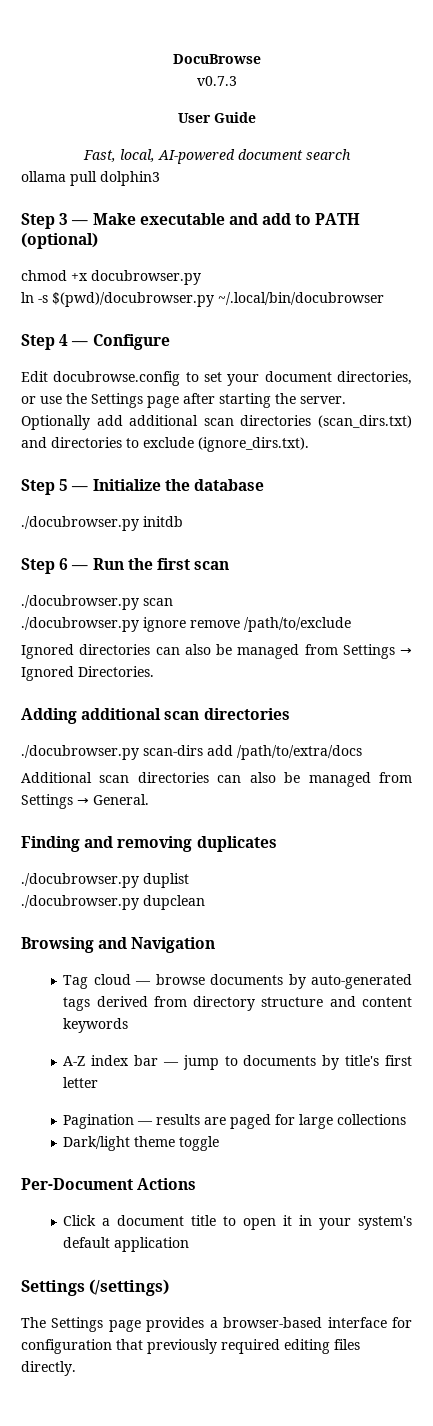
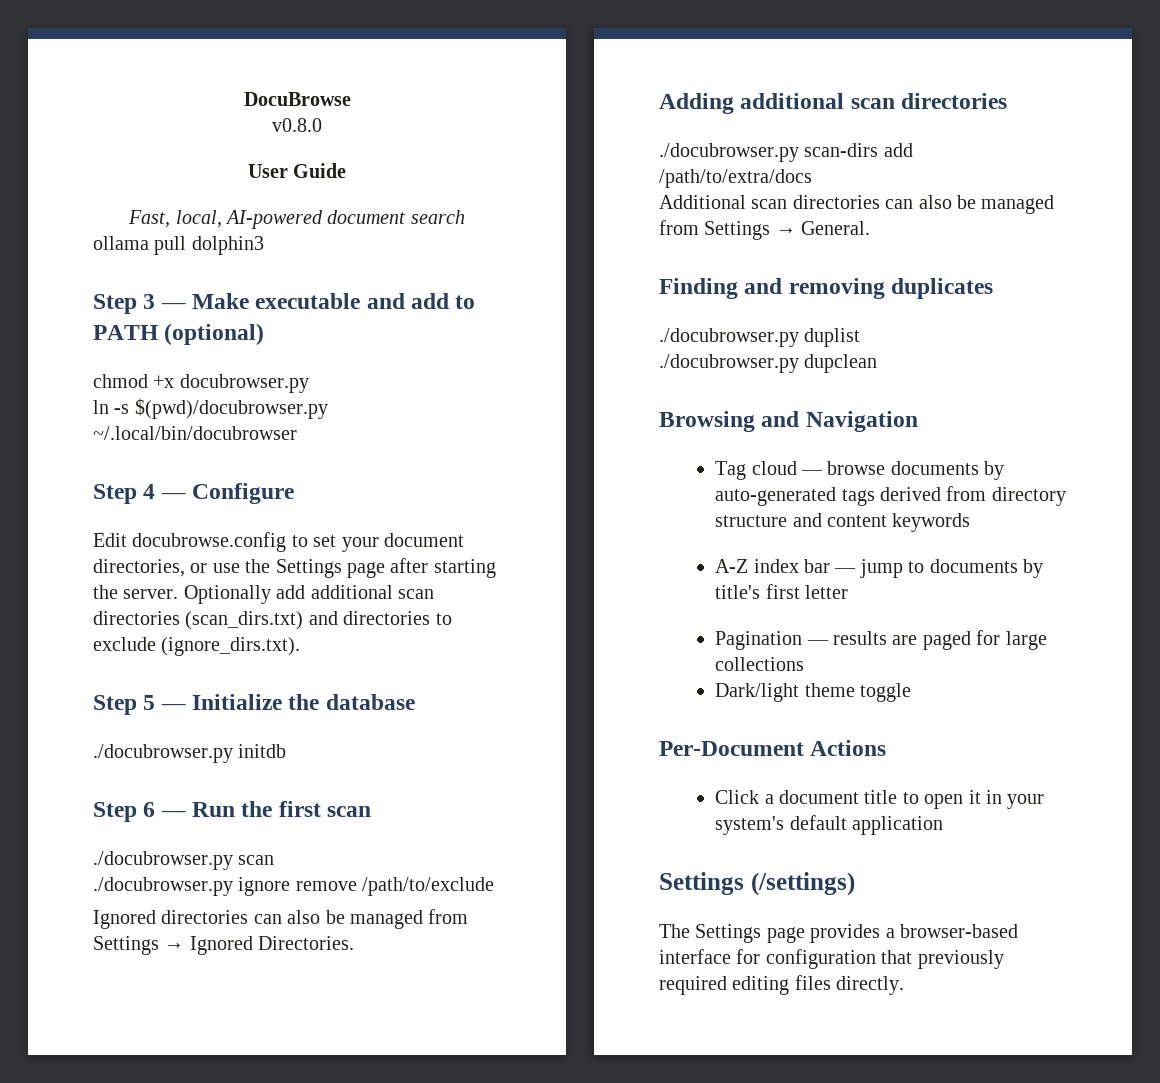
- v0.7.3
+ v0.8.0

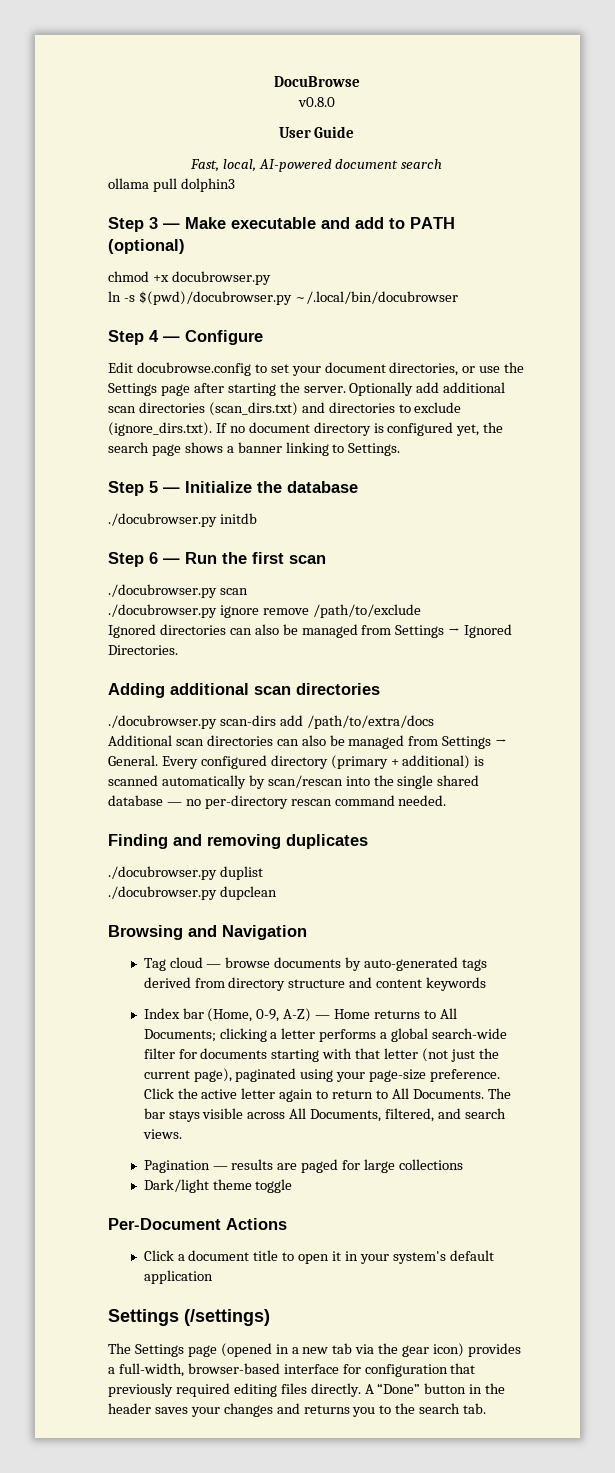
- Optionally add additional scan directories (scan_dirs.txt) and directories to exclude (ignore_dirs.txt).
+ Optionally add additional scan directories (scan_dirs.txt) and directories to exclude (ignore_dirs.txt). If no document directory is configured yet, the search page shows a banner linking to Settings.
+ Every configured directory (primary + additional) is scanned automatically by scan/rescan into the single shared database — no per-directory rescan command needed.
- A-Z index bar — jump to documents by title's first letter
+ Index bar (Home, 0-9, A-Z) — Home returns to All Documents; clicking a letter performs a global search-wide filter for documents starting with that letter (not just the current page), paginated using your page-size preference. Click the active letter again to return to All Documents. The bar stays visible across All Documents, filtered, and search views.
- The Settings page provides a browser-based interface for configuration that previously required editing files directly.
+ The Settings page (opened in a new tab via the gear icon) provides a full-width, browser-based interface for configuration that previously required editing files directly.
+ A “Done” button in the header saves your changes and returns you to the search tab.

